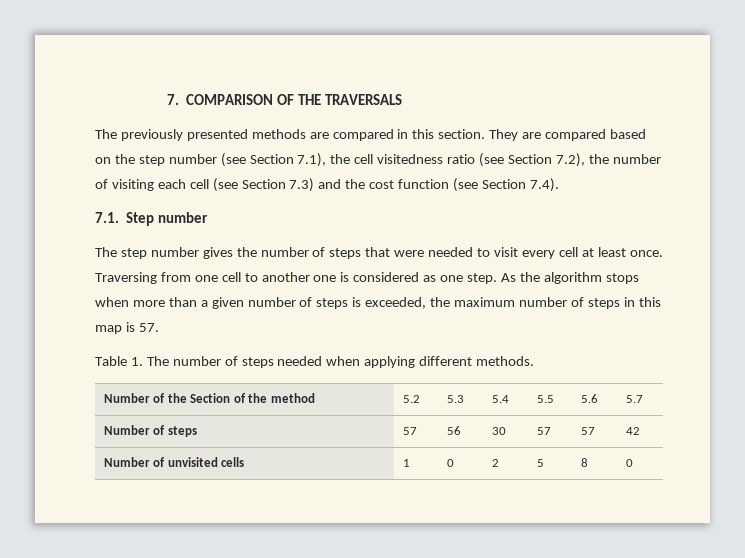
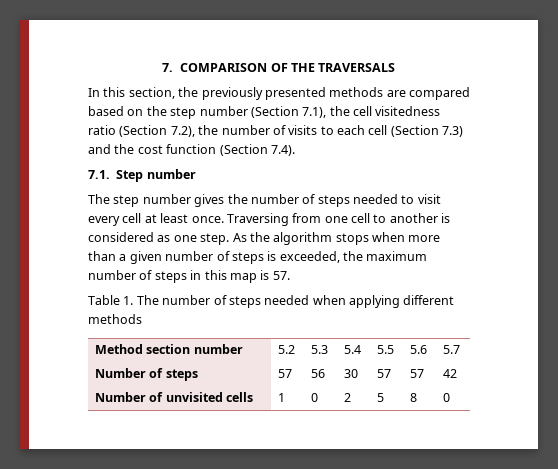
- The previously presented methods are compared in this section. They are compared based on the step number (see Section 7.1), the cell visitedness ratio (see Section 7.2), the number of visiting each cell (see Section 7.3) and the cost function (see Section 7.4).
+ In this section, the previously presented methods are compared based on the step number (Section 7.1), the cell visitedness ratio (Section 7.2), the number of visits to each cell (Section 7.3) and the cost function (Section 7.4).
- The step number gives the number of steps that were needed to visit every cell at least once.
+ The step number gives the number of steps needed to visit every cell at least once.
- Traversing from one cell to another one is considered as one step.
+ Traversing from one cell to another is considered as one step.
- Table 1. The number of steps needed when applying different methods.
- Number of the Section of the method | 5.2 | 5.3 | 5.4 | 5.5 | 5.6 | 5.7
+ Table 1. The number of steps needed when applying different methods
+ Method section number | 5.2 | 5.3 | 5.4 | 5.5 | 5.6 | 5.7

